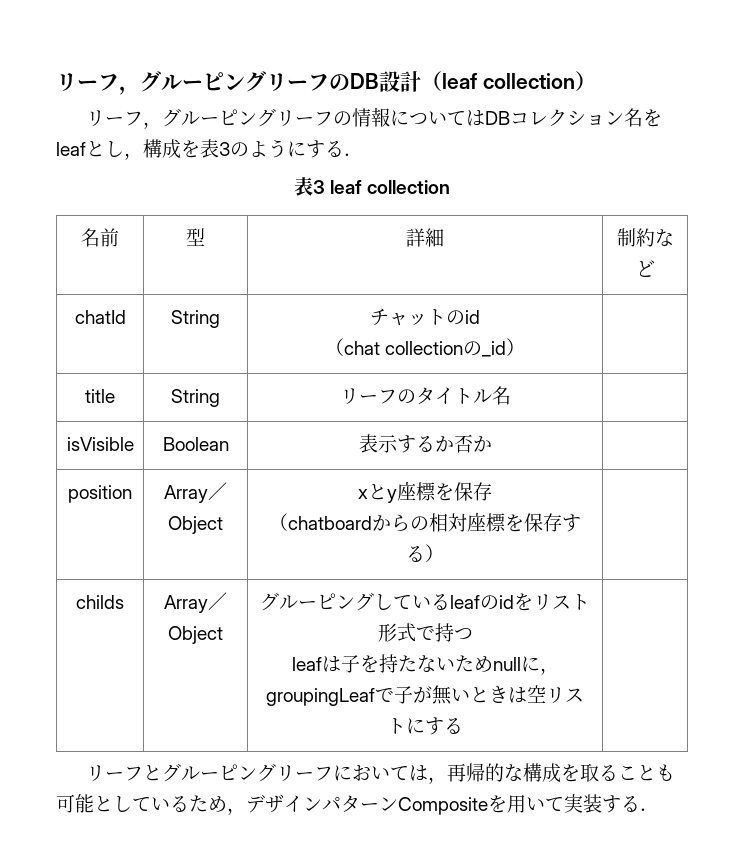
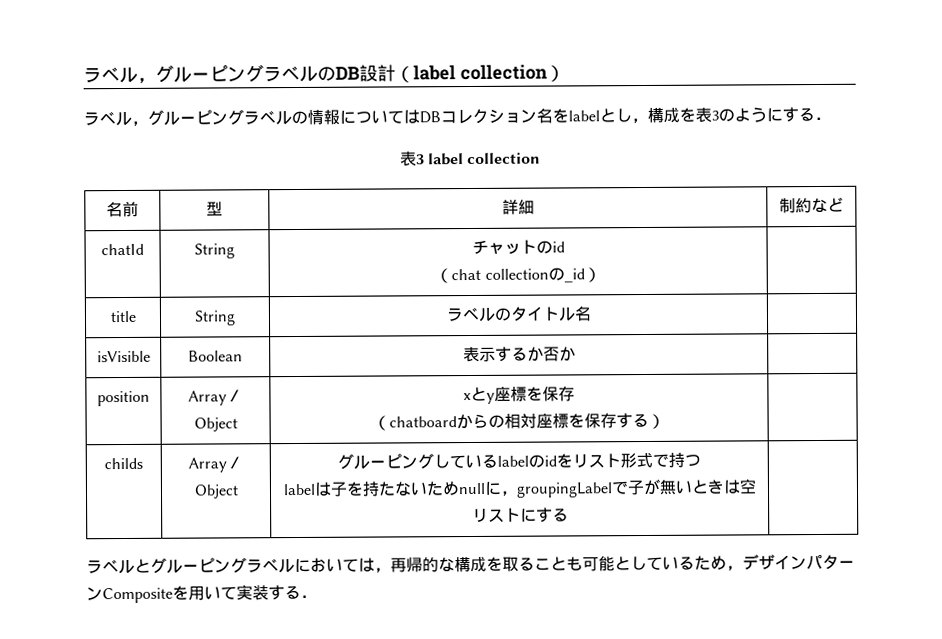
- リーフ，グルーピングリーフのDB設計（leaf collection）
+ ラベル，グルーピングラベルのDB設計（label collection）
- リーフ，グルーピングリーフの情報についてはDBコレクション名をleafとし，構成を表3のようにする．
+ ラベル，グルーピングラベルの情報についてはDBコレクション名をlabelとし，構成を表3のようにする．
- 表3 leaf collection
+ 表3 label collection
- title | String | リーフのタイトル名 |
+ title | String | ラベルのタイトル名 |
- childs | Array／Object | グルーピングしているleafのidをリスト形式で持つ
- leafは子を持たないためnullに，groupingLeafで子が無いときは空リストにする |
+ childs | Array／Object | グルーピングしているlabelのidをリスト形式で持つ
+ labelは子を持たないためnullに，groupingLabelで子が無いときは空リストにする |
- リーフとグルーピングリーフにおいては，再帰的な構成を取ることも可能としているため，デザインパターンCompositeを用いて実装する．
+ ラベルとグルーピングラベルにおいては，再帰的な構成を取ることも可能としているため，デザインパターンCompositeを用いて実装する．

